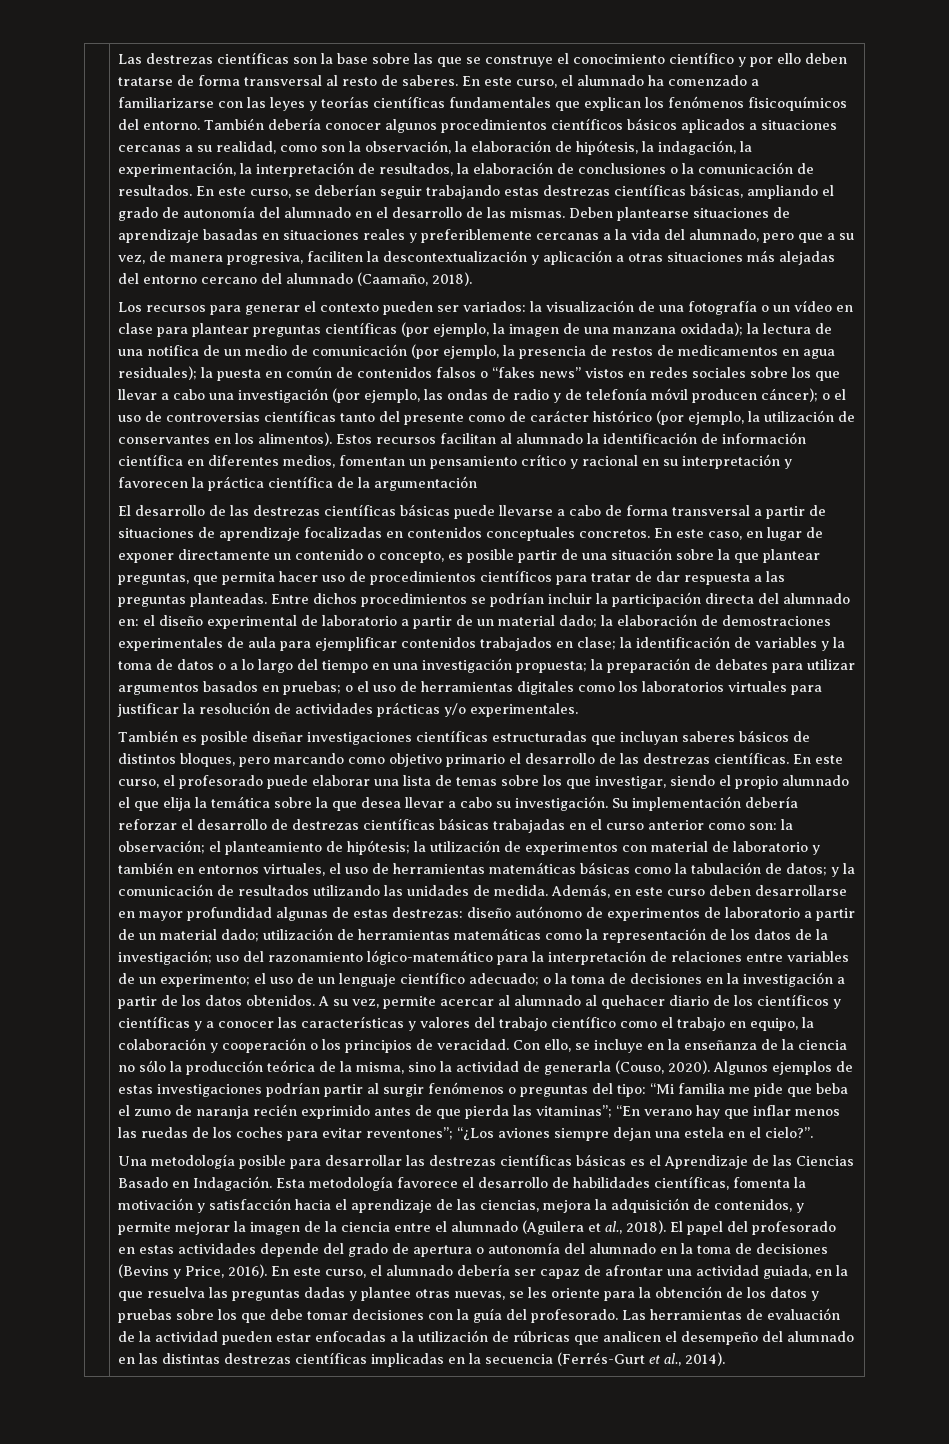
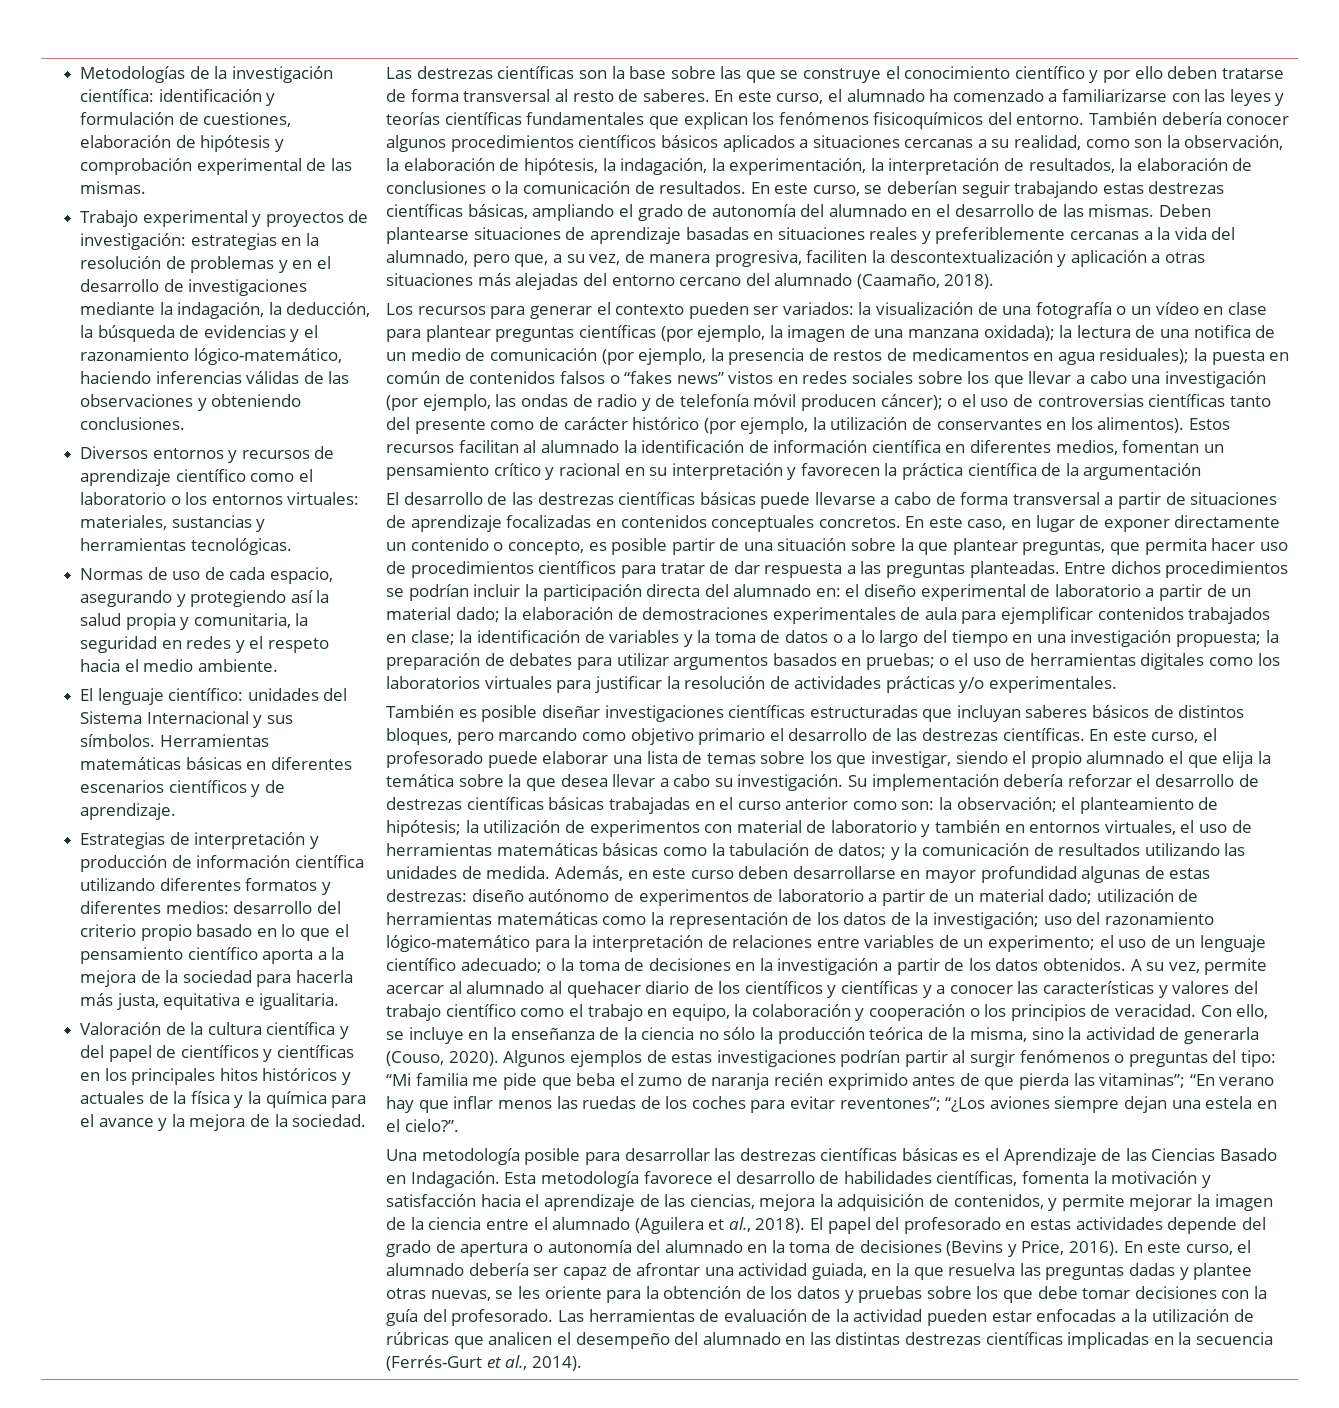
+ Metodologías de la investigación científica: identificación y formulación de cuestiones, elaboración de hipótesis y comprobación experimental de las mismas.
+ Trabajo experimental y proyectos de investigación: estrategias en la resolución de problemas y en el desarrollo de investigaciones mediante la indagación, la deducción, la búsqueda de evidencias y el razonamiento lógico-matemático, haciendo inferencias válidas de las observaciones y obteniendo conclusiones.
+ Diversos entornos y recursos de aprendizaje científico como el laboratorio o los entornos virtuales: materiales, sustancias y herramientas tecnológicas.
+ Normas de uso de cada espacio, asegurando y protegiendo así la salud propia y comunitaria, la seguridad en redes y el respeto hacia el medio ambiente.
+ El lenguaje científico: unidades del Sistema Internacional y sus símbolos. Herramientas matemáticas básicas en diferentes escenarios científicos y de aprendizaje.
+ Estrategias de interpretación y producción de información científica utilizando diferentes formatos y diferentes medios: desarrollo del criterio propio basado en lo que el pensamiento científico aporta a la mejora de la sociedad para hacerla más justa, equitativa e igualitaria.
+ Valoración de la cultura científica y del papel de científicos y científicas en los principales hitos históricos y actuales de la física y la química para el avance y la mejora de la sociedad.
- Deben plantearse situaciones de aprendizaje basadas en situaciones reales y preferiblemente cercanas a la vida del alumnado, pero que a su vez, de manera progresiva, faciliten la descontextualización y aplicación a otras situaciones más alejadas del entorno cercano del alumnado (Caamaño, 2018).
+ Deben plantearse situaciones de aprendizaje basadas en situaciones reales y preferiblemente cercanas a la vida del alumnado, pero que, a su vez, de manera progresiva, faciliten la descontextualización y aplicación a otras situaciones más alejadas del entorno cercano del alumnado (Caamaño, 2018).

